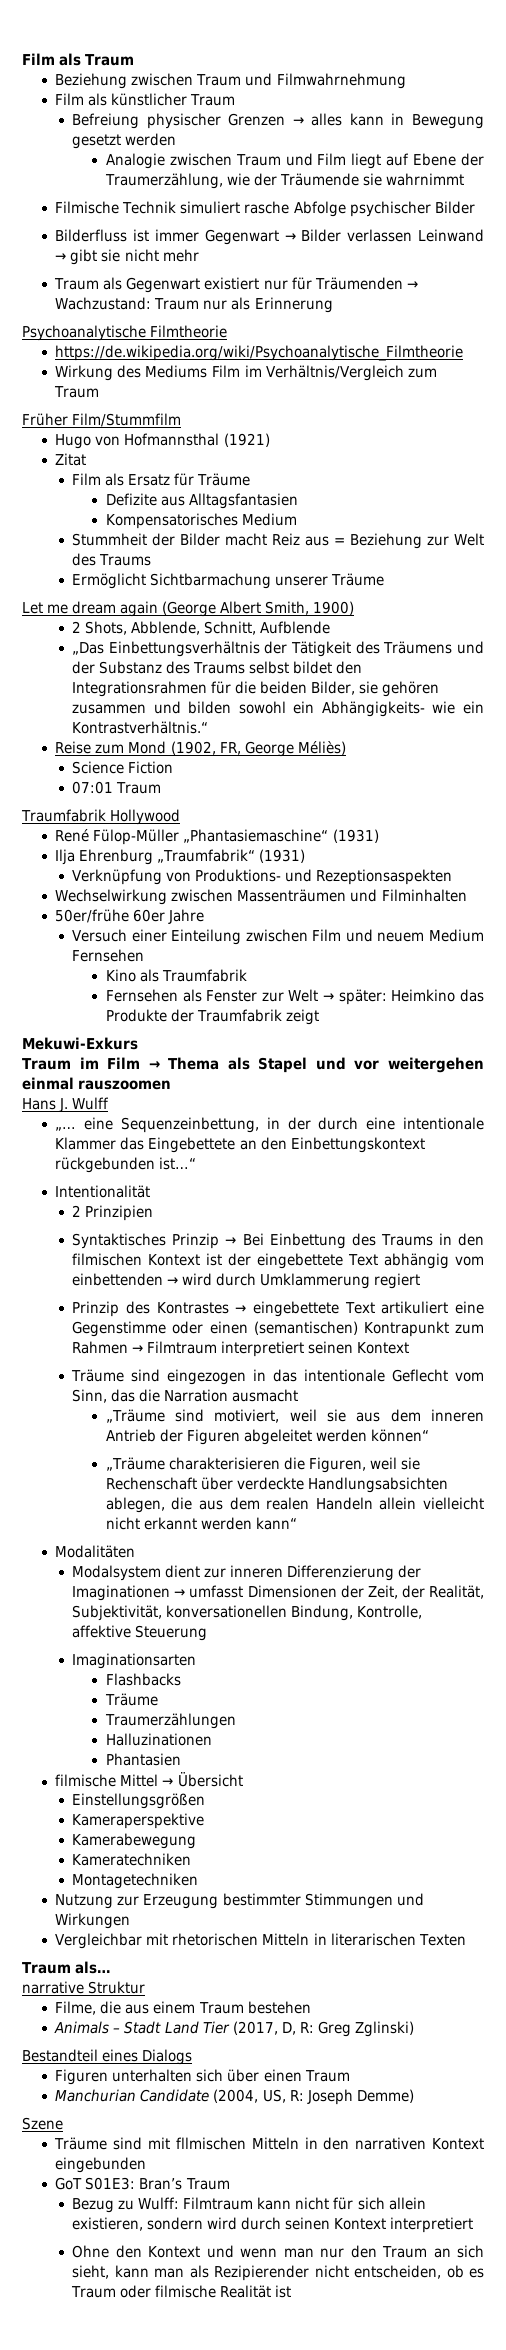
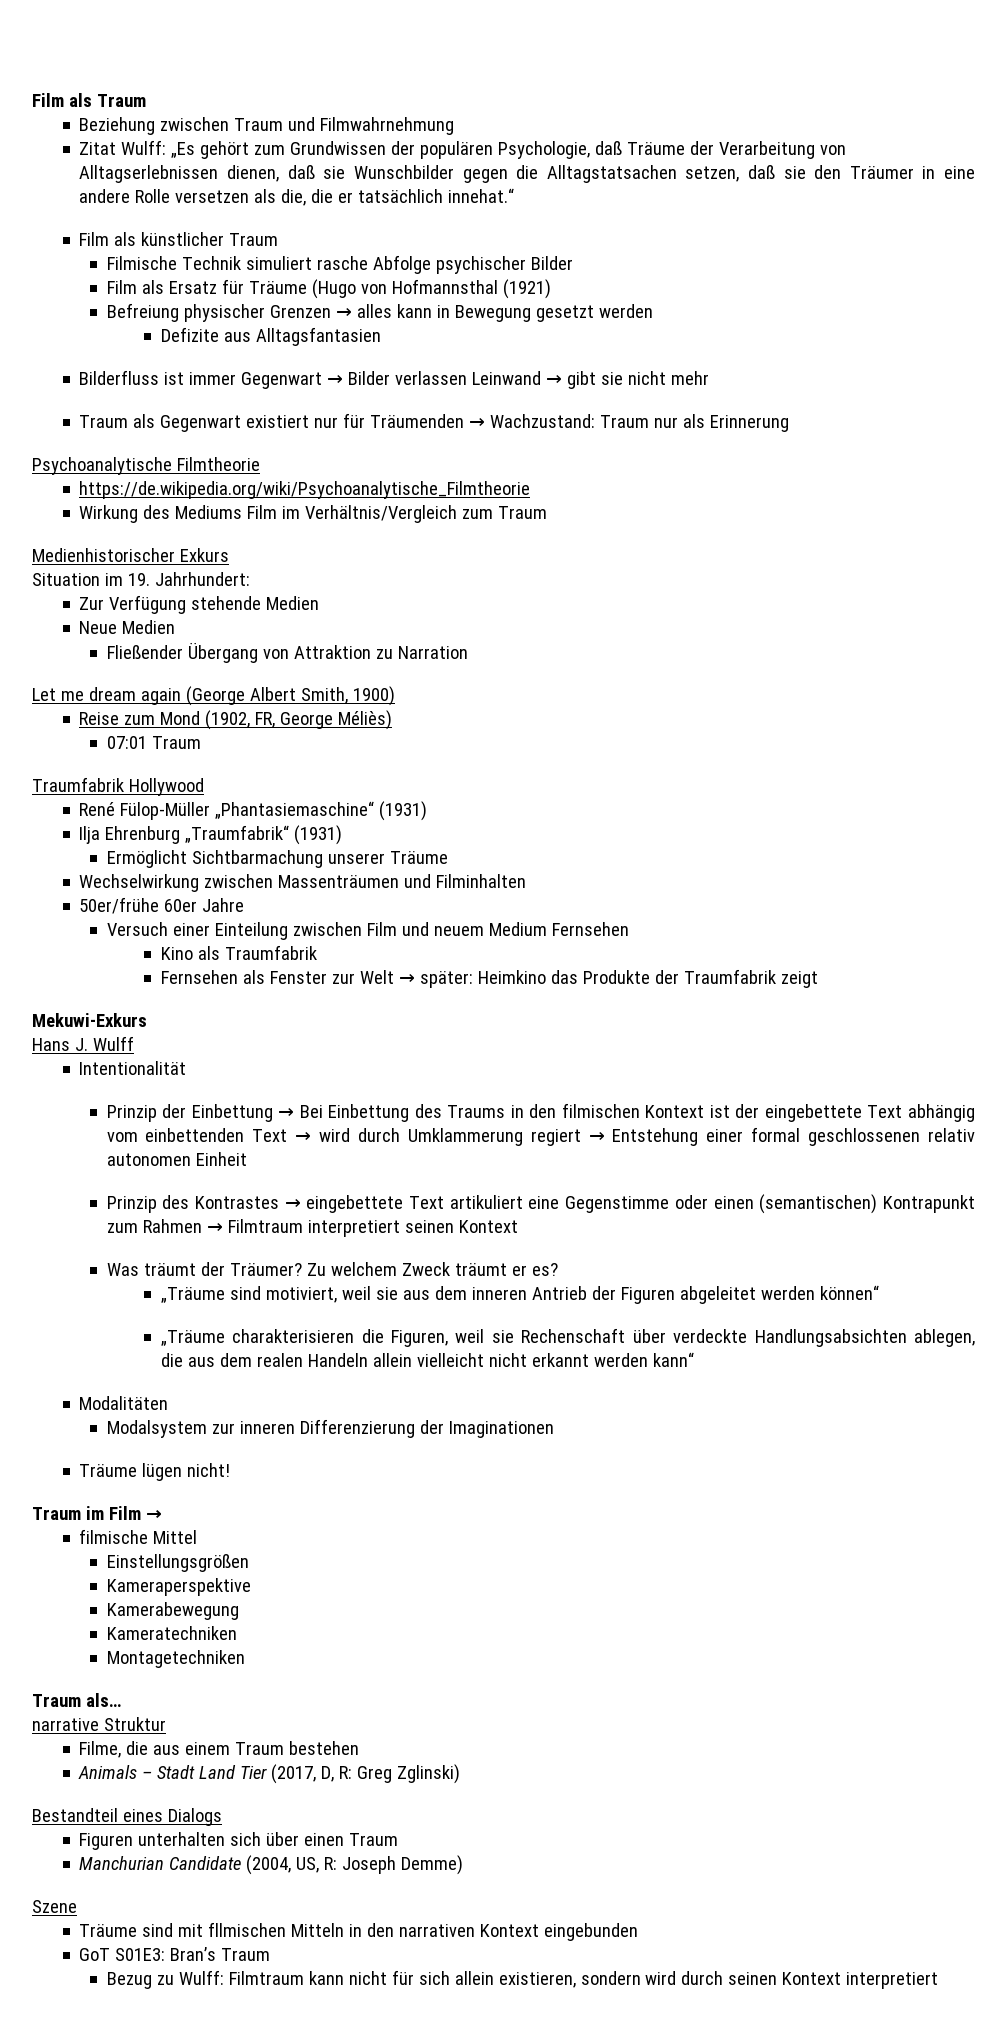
+ Zitat Wulff: „Es gehört zum Grundwissen der populären Psychologie, daß Träume der Verarbeitung von Alltagserlebnissen dienen, daß sie Wunschbilder gegen die Alltagstatsachen setzen, daß sie den Träumer in eine andere Rolle versetzen als die, die er tatsächlich innehat.“
  Film als künstlicher Traum
+ Filmische Technik simuliert rasche Abfolge psychischer Bilder
+ Film als Ersatz für Träume (Hugo von Hofmannsthal (1921)
- Analogie zwischen Traum und Film liegt auf Ebene der Traumerzählung, wie der Träumende sie wahrnimmt
- Filmische Technik simuliert rasche Abfolge psychischer Bilder
+ Defizite aus Alltagsfantasien
- Früher Film/Stummfilm
- Hugo von Hofmannsthal (1921)
- Zitat
- Film als Ersatz für Träume
- Defizite aus Alltagsfantasien
- Kompensatorisches Medium
- Stummheit der Bilder macht Reiz aus = Beziehung zur Welt des Traums
- Ermöglicht Sichtbarmachung unserer Träume
+ Medienhistorischer Exkurs
+ Situation im 19. Jahrhundert:
+ Zur Verfügung stehende Medien
+ Neue Medien
+ Fließender Übergang von Attraktion zu Narration
- 2 Shots, Abblende, Schnitt, Aufblende
- „Das Einbettungsverhältnis der Tätigkeit des Träumens und der Substanz des Traums selbst bildet den Integrationsrahmen für die beiden Bilder, sie gehören zusammen und bilden sowohl ein Abhängigkeits- wie ein Kontrastverhältnis.“
- Science Fiction
- Verknüpfung von Produktions- und Rezeptionsaspekten
+ Ermöglicht Sichtbarmachung unserer Träume
- Traum im Film → Thema als Stapel und vor weitergehen einmal rauszoomen
  Hans J. Wulff
- „… eine Sequenzeinbettung, in der durch eine intentionale Klammer das Eingebettete an den Einbettungskontext rückgebunden ist…“
  Intentionalität
- 2 Prinzipien
- Syntaktisches Prinzip → Bei Einbettung des Traums in den filmischen Kontext ist der eingebettete Text abhängig vom einbettenden → wird durch Umklammerung regiert
+ Prinzip der Einbettung → Bei Einbettung des Traums in den filmischen Kontext ist der eingebettete Text abhängig vom einbettenden Text → wird durch Umklammerung regiert → Entstehung einer formal geschlossenen relativ autonomen Einheit
- Träume sind eingezogen in das intentionale Geflecht vom Sinn, das die Narration ausmacht
+ Was träumt der Träumer? Zu welchem Zweck träumt er es?
- Modalsystem dient zur inneren Differenzierung der Imaginationen → umfasst Dimensionen der Zeit, der Realität, Subjektivität, konversationellen Bindung, Kontrolle, affektive Steuerung
- Imaginationsarten
- Flashbacks
- Träume
- Traumerzählungen
- Halluzinationen
- Phantasien
+ Modalsystem zur inneren Differenzierung der Imaginationen
+ Träume lügen nicht!
+ Traum im Film →
- filmische Mittel → Übersicht
+ filmische Mittel
- Nutzung zur Erzeugung bestimmter Stimmungen und Wirkungen
- Vergleichbar mit rhetorischen Mitteln in literarischen Texten
- Ohne den Kontext und wenn man nur den Traum an sich sieht, kann man als Rezipierender nicht entscheiden, ob es Traum oder filmische Realität ist

